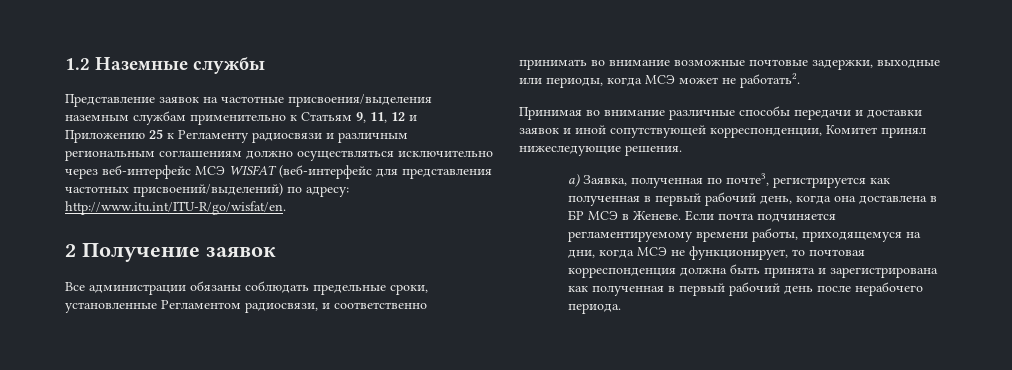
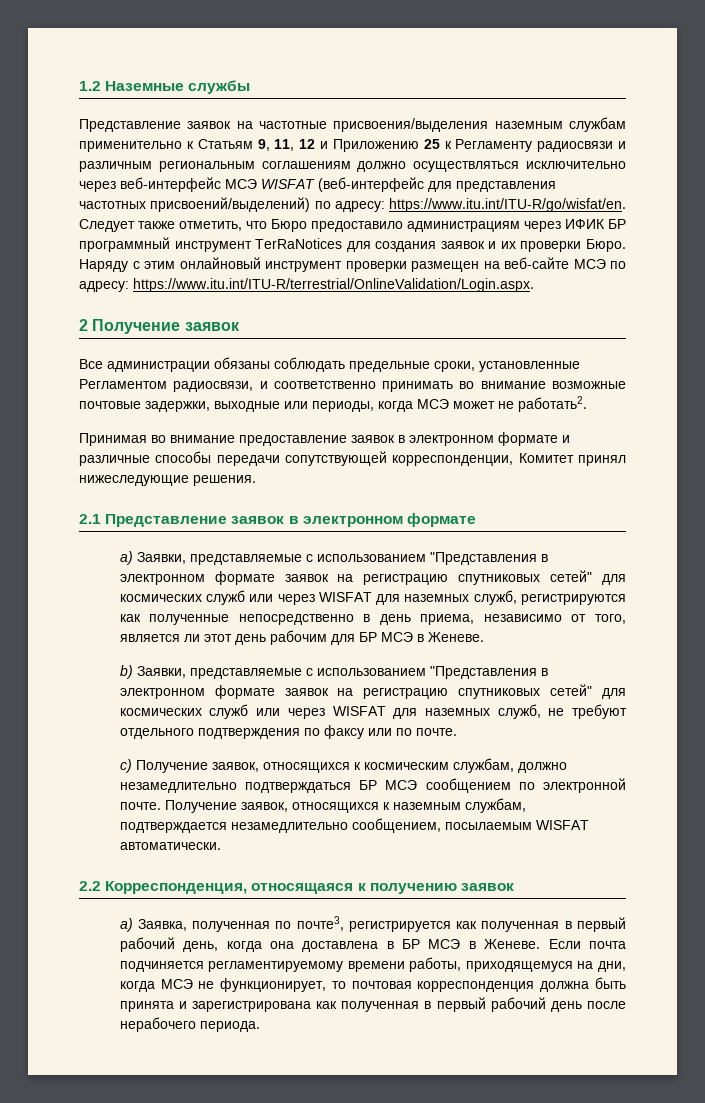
- Представление заявок на частотные присвоения/выделения наземным службам применительно к Статьям 9, 11, 12 и Приложению 25 к Регламенту радиосвязи и различным региональным соглашениям должно осуществляться исключительно через веб-интерфейс МСЭ WISFAT (веб-интерфейс для представления частотных присвоений/выделений) по адресу: http://www.itu.int/ITU-R/go/wisfat/en.
+ Представление заявок на частотные присвоения/выделения наземным службам применительно к Статьям 9, 11, 12 и Приложению 25 к Регламенту радиосвязи и различным региональным соглашениям должно осуществляться исключительно через веб-интерфейс МСЭ WISFAT (веб-интерфейс для представления частотных присвоений/выделений) по адресу: https://www.itu.int/ITU-R/go/wisfat/en. Следует также отметить, что Бюро предоставило администрациям через ИФИК БР программный инструмент TerRaNotices для создания заявок и их проверки Бюро. Наряду с этим онлайновый инструмент проверки размещен на веб-сайте МСЭ по адресу: https://www.itu.int/ITU-R/terrestrial/OnlineValidation/Login.aspx.
- Принимая во внимание различные способы передачи и доставки заявок и иной сопутствующей корреспонденции, Комитет принял нижеследующие решения.
+ Принимая во внимание предоставление заявок в электронном формате и различные способы передачи сопутствующей корреспонденции, Комитет принял нижеследующие решения.
+ 2.1 Представление заявок в электронном формате
+ a) Заявки, представляемые с использованием "Представления в электронном формате заявок на регистрацию спутниковых сетей" для космических служб или через WISFAT для наземных служб, регистрируются как полученные непосредственно в день приема, независимо от того, является ли этот день рабочим для БР МСЭ в Женеве.
+ b) Заявки, представляемые с использованием "Представления в электронном формате заявок на регистрацию спутниковых сетей" для космических служб или через WISFAT для наземных служб, не требуют отдельного подтверждения по факсу или по почте.
+ c) Получение заявок, относящихся к космическим службам, должно незамедлительно подтверждаться БР МСЭ сообщением по электронной почте. Получение заявок, относящихся к наземным службам, подтверждается незамедлительно сообщением, посылаемым WISFAT автоматически.
+ 2.2 Корреспонденция, относящаяся к получению заявок

